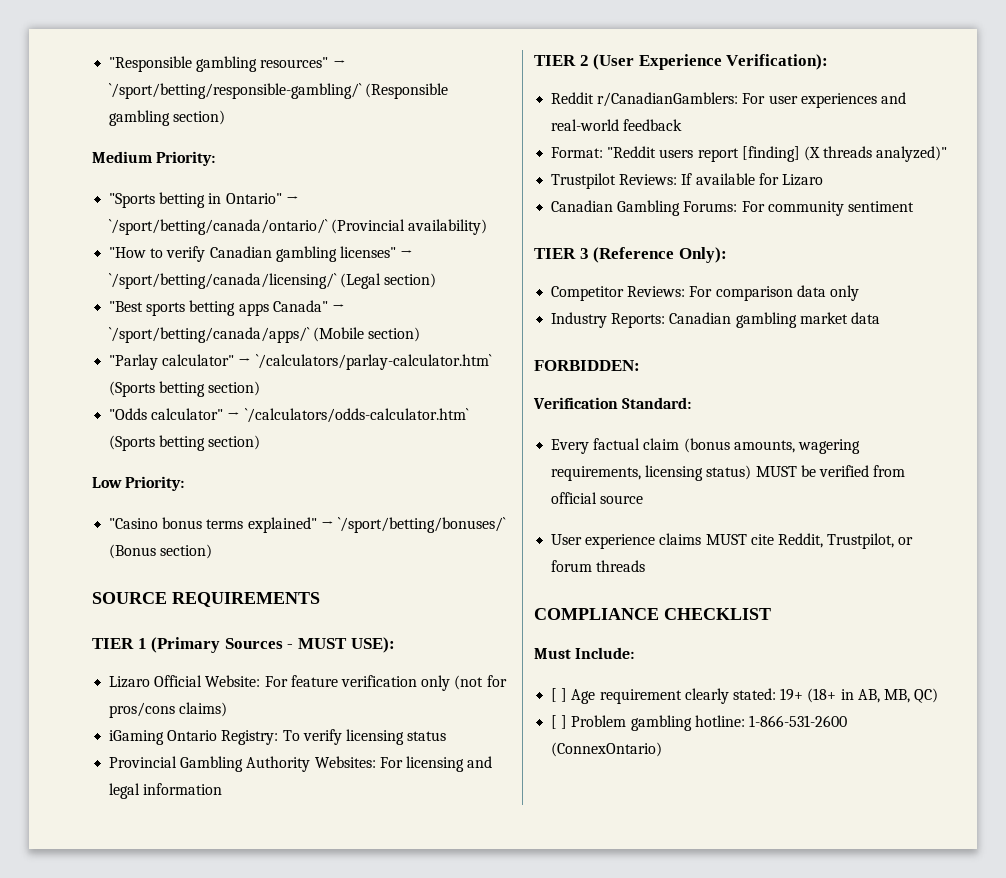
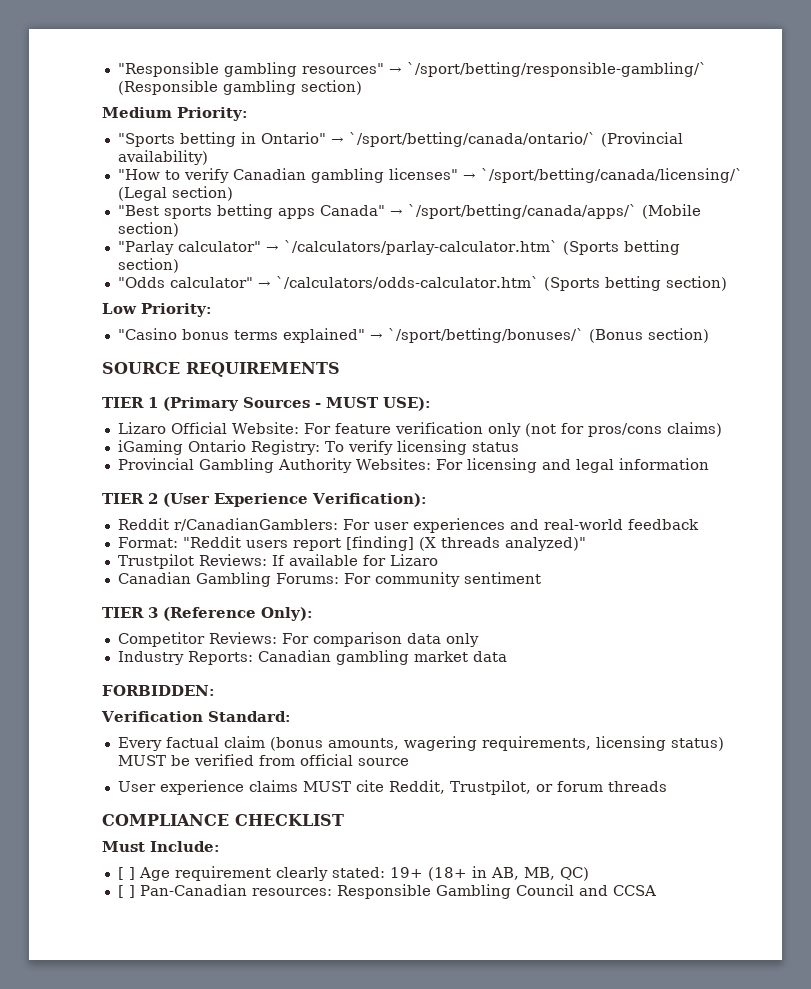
- [ ] Problem gambling hotline: 1-866-531-2600 (ConnexOntario)
+ [ ] Pan-Canadian resources: Responsible Gambling Council and CCSA

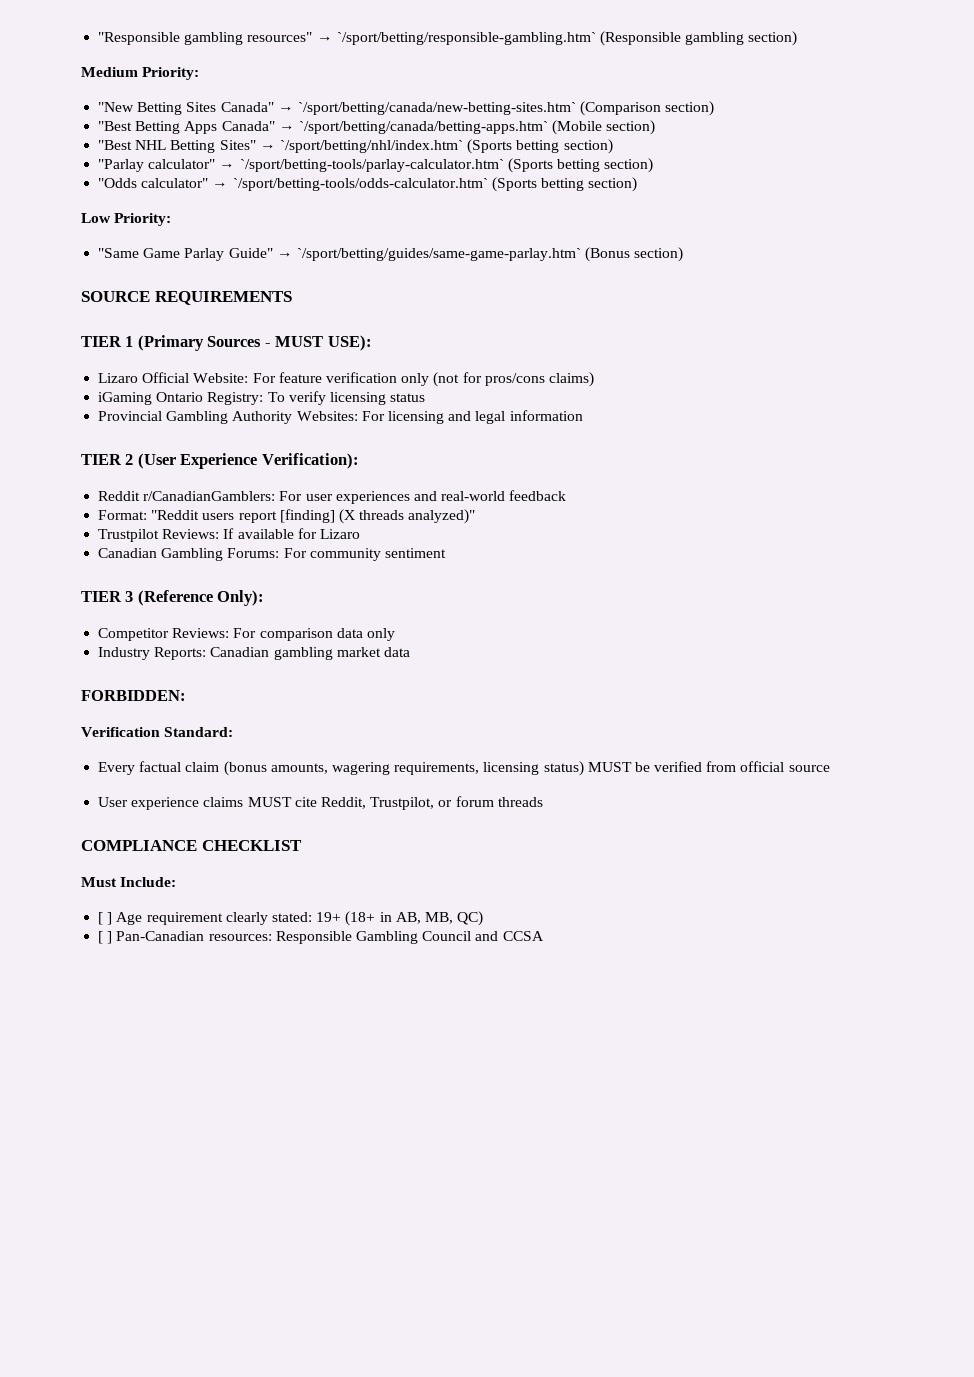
- "Responsible gambling resources" → `/sport/betting/responsible-gambling/` (Responsible gambling section)
+ "Responsible gambling resources" → `/sport/betting/responsible-gambling.htm` (Responsible gambling section)
- "Sports betting in Ontario" → `/sport/betting/canada/ontario/` (Provincial availability)
- "How to verify Canadian gambling licenses" → `/sport/betting/canada/licensing/` (Legal section)
- "Best sports betting apps Canada" → `/sport/betting/canada/apps/` (Mobile section)
+ "New Betting Sites Canada" → `/sport/betting/canada/new-betting-sites.htm` (Comparison section)
+ "Best Betting Apps Canada" → `/sport/betting/canada/betting-apps.htm` (Mobile section)
+ "Best NHL Betting Sites" → `/sport/betting/nhl/index.htm` (Sports betting section)
- "Parlay calculator" → `/calculators/parlay-calculator.htm` (Sports betting section)
+ "Parlay calculator" → `/sport/betting-tools/parlay-calculator.htm` (Sports betting section)
- "Odds calculator" → `/calculators/odds-calculator.htm` (Sports betting section)
+ "Odds calculator" → `/sport/betting-tools/odds-calculator.htm` (Sports betting section)
- "Casino bonus terms explained" → `/sport/betting/bonuses/` (Bonus section)
+ "Same Game Parlay Guide" → `/sport/betting/guides/same-game-parlay.htm` (Bonus section)

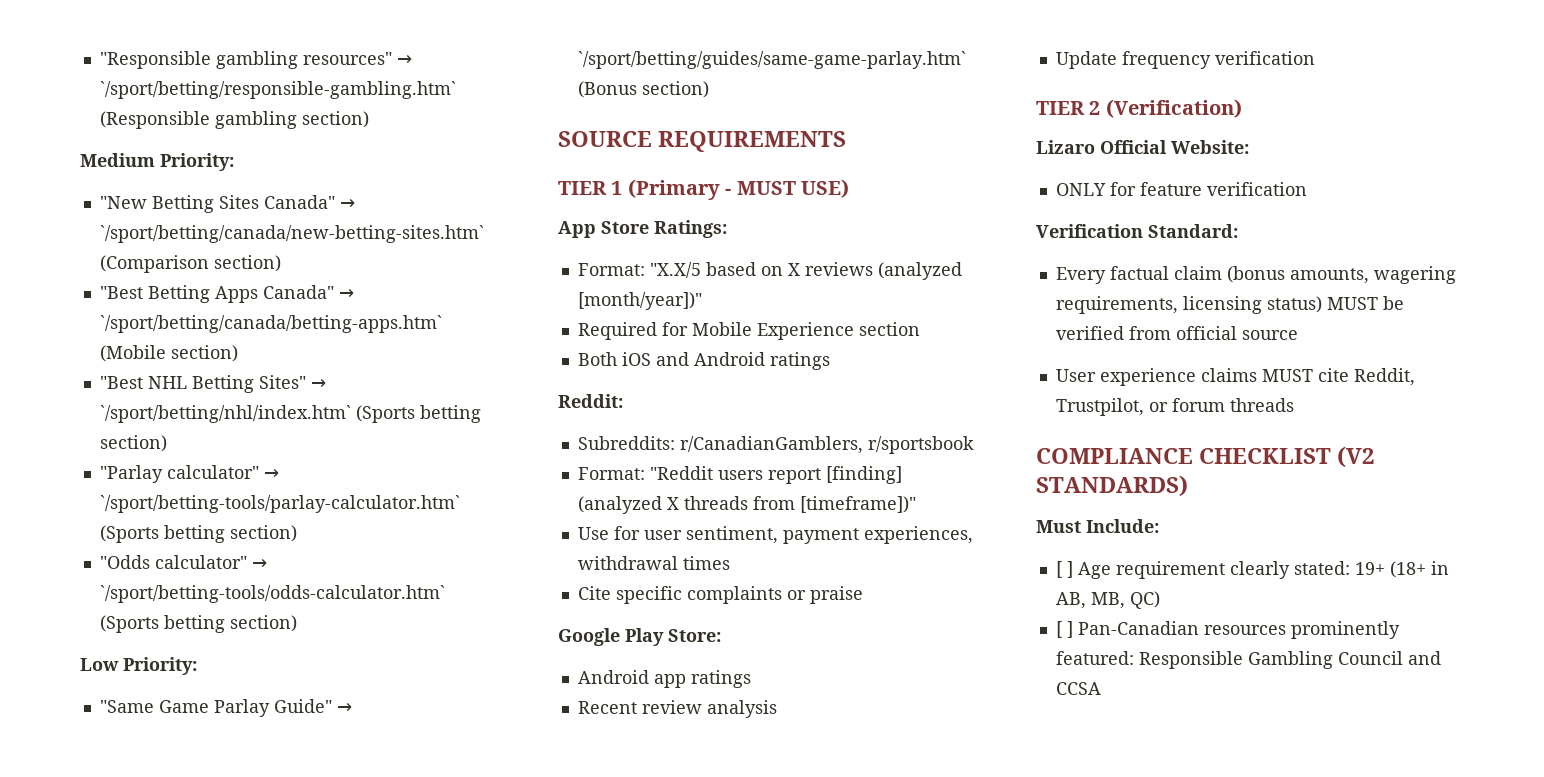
- TIER 1 (Primary Sources - MUST USE):
- Lizaro Official Website: For feature verification only (not for pros/cons claims)
- iGaming Ontario Registry: To verify licensing status
- Provincial Gambling Authority Websites: For licensing and legal information
- TIER 2 (User Experience Verification):
- Reddit r/CanadianGamblers: For user experiences and real-world feedback
+ TIER 1 (Primary - MUST USE)
+ App Store Ratings:
+ Format: "X.X/5 based on X reviews (analyzed [month/year])"
+ Required for Mobile Experience section
+ Both iOS and Android ratings
+ Reddit:
+ Subreddits: r/CanadianGamblers, r/sportsbook
- Format: "Reddit users report [finding] (X threads analyzed)"
- Trustpilot Reviews: If available for Lizaro
- Canadian Gambling Forums: For community sentiment
- TIER 3 (Reference Only):
- Competitor Reviews: For comparison data only
- Industry Reports: Canadian gambling market data
- FORBIDDEN:
+ Format: "Reddit users report [finding] (analyzed X threads from [timeframe])"
+ Use for user sentiment, payment experiences, withdrawal times
+ Cite specific complaints or praise
+ Google Play Store:
+ Android app ratings
+ Recent review analysis
+ Update frequency verification
+ TIER 2 (Verification)
+ Lizaro Official Website:
+ ONLY for feature verification
- COMPLIANCE CHECKLIST
+ COMPLIANCE CHECKLIST (V2 STANDARDS)
- [ ] Pan-Canadian resources: Responsible Gambling Council and CCSA
+ [ ] Pan-Canadian resources prominently featured: Responsible Gambling Council and CCSA

